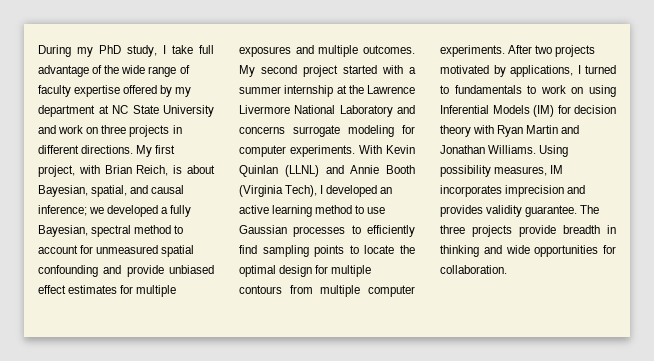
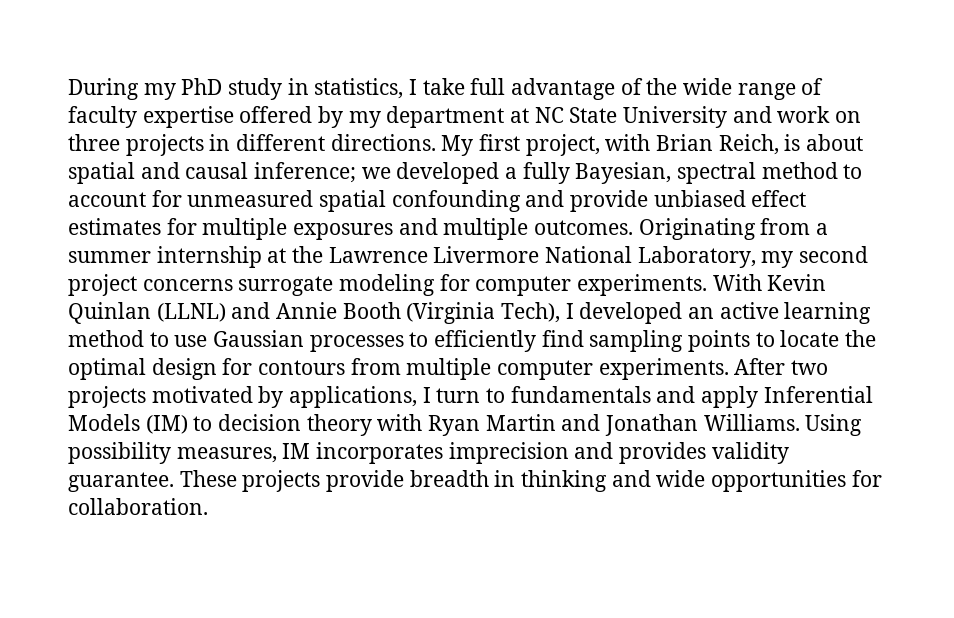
- During my PhD study, I take full advantage of the wide range of faculty expertise offered by my department at NC State University and work on three projects in different directions.
+ During my PhD study in statistics, I take full advantage of the wide range of faculty expertise offered by my department at NC State University and work on three projects in different directions.
- My first project, with Brian Reich, is about Bayesian, spatial, and causal inference; we developed a fully Bayesian, spectral method to account for unmeasured spatial confounding and provide unbiased effect estimates for multiple exposures and multiple outcomes.
+ My first project, with Brian Reich, is about spatial and causal inference; we developed a fully Bayesian, spectral method to account for unmeasured spatial confounding and provide unbiased effect estimates for multiple exposures and multiple outcomes.
- My second project started with a summer internship at the Lawrence Livermore National Laboratory and concerns surrogate modeling for computer experiments.
+ Originating from a summer internship at the Lawrence Livermore National Laboratory, my second project concerns surrogate modeling for computer experiments.
- With Kevin Quinlan (LLNL) and Annie Booth (Virginia Tech), I developed an active learning method to use Gaussian processes to efficiently find sampling points to locate the optimal design for multiple contours from multiple computer experiments.
+ With Kevin Quinlan (LLNL) and Annie Booth (Virginia Tech), I developed an active learning method to use Gaussian processes to efficiently find sampling points to locate the optimal design for contours from multiple computer experiments.
- After two projects motivated by applications, I turned to fundamentals to work on using Inferential Models (IM) for decision theory with Ryan Martin and Jonathan Williams.
+ After two projects motivated by applications, I turn to fundamentals and apply Inferential Models (IM) to decision theory with Ryan Martin and Jonathan Williams.
- The three projects provide breadth in thinking and wide opportunities for collaboration.
+ These projects provide breadth in thinking and wide opportunities for collaboration.

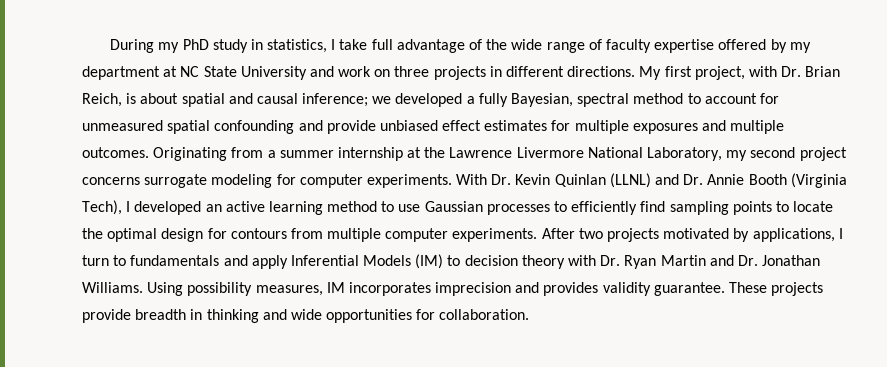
- My first project, with Brian Reich, is about spatial and causal inference; we developed a fully Bayesian, spectral method to account for unmeasured spatial confounding and provide unbiased effect estimates for multiple exposures and multiple outcomes.
+ My first project, with Dr. Brian Reich, is about spatial and causal inference; we developed a fully Bayesian, spectral method to account for unmeasured spatial confounding and provide unbiased effect estimates for multiple exposures and multiple outcomes.
- With Kevin Quinlan (LLNL) and Annie Booth (Virginia Tech), I developed an active learning method to use Gaussian processes to efficiently find sampling points to locate the optimal design for contours from multiple computer experiments.
+ With Dr. Kevin Quinlan (LLNL) and Dr. Annie Booth (Virginia Tech), I developed an active learning method to use Gaussian processes to efficiently find sampling points to locate the optimal design for contours from multiple computer experiments.
- After two projects motivated by applications, I turn to fundamentals and apply Inferential Models (IM) to decision theory with Ryan Martin and Jonathan Williams.
+ After two projects motivated by applications, I turn to fundamentals and apply Inferential Models (IM) to decision theory with Dr. Ryan Martin and Dr. Jonathan Williams.

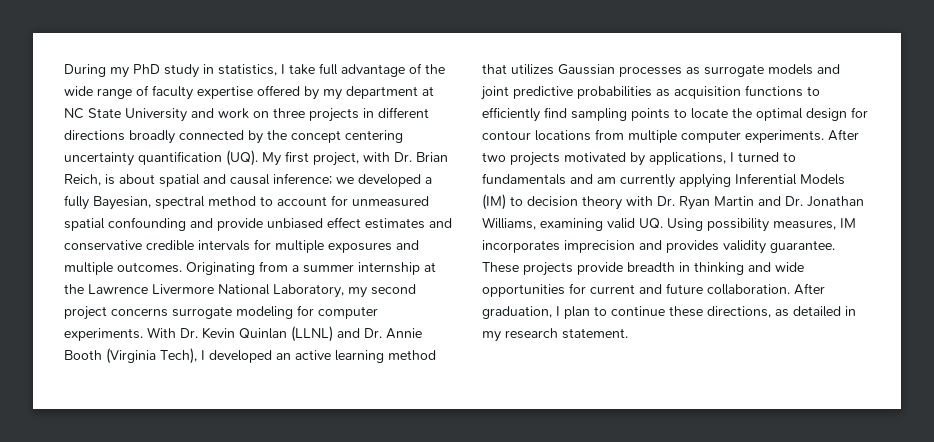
- During my PhD study in statistics, I take full advantage of the wide range of faculty expertise offered by my department at NC State University and work on three projects in different directions. My first project, with Dr. Brian Reich, is about spatial and causal inference;
+ During my PhD study in statistics, I take full advantage of the wide range of faculty expertise offered by my department at NC State University and work on three projects in different directions broadly connected by the concept centering uncertainty quantification (UQ). My first project, with Dr. Brian Reich, is about spatial and causal inference;
- we developed a fully Bayesian, spectral method to account for unmeasured spatial confounding and provide unbiased effect estimates for multiple exposures and multiple outcomes.
+ we developed a fully Bayesian, spectral method to account for unmeasured spatial confounding and provide unbiased effect estimates and conservative credible intervals for multiple exposures and multiple outcomes.
- With Dr. Kevin Quinlan (LLNL) and Dr. Annie Booth (Virginia Tech), I developed an active learning method to use Gaussian processes to efficiently find sampling points to locate the optimal design for contours from multiple computer experiments.
+ With Dr. Kevin Quinlan (LLNL) and Dr. Annie Booth (Virginia Tech), I developed an active learning method that utilizes Gaussian processes as surrogate models and joint predictive probabilities as acquisition functions to efficiently find sampling points to locate the optimal design for contour locations from multiple computer experiments.
- After two projects motivated by applications, I turn to fundamentals and apply Inferential Models (IM) to decision theory with Dr. Ryan Martin and Dr. Jonathan Williams. Using possibility measures, IM incorporates imprecision and provides validity guarantee.
+ After two projects motivated by applications, I turned to fundamentals and am currently applying Inferential Models (IM) to decision theory with Dr. Ryan Martin and Dr. Jonathan Williams, examining valid UQ. Using possibility measures, IM incorporates imprecision and provides validity guarantee.
- These projects provide breadth in thinking and wide opportunities for collaboration.
+ These projects provide breadth in thinking and wide opportunities for current and future collaboration. After graduation, I plan to continue these directions, as detailed in my research statement.

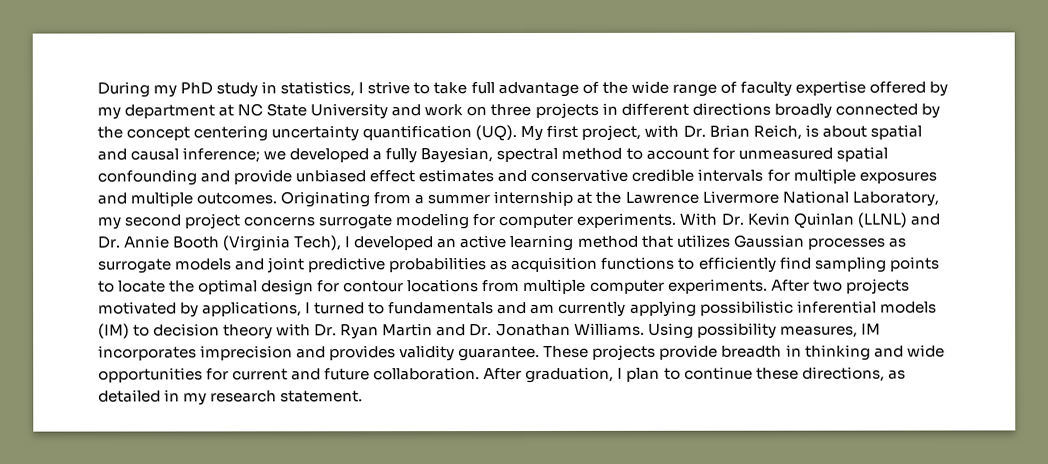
- During my PhD study in statistics, I take full advantage of the wide range of faculty expertise offered by my department at NC State University and work on three projects in different directions broadly connected by the concept centering uncertainty quantification (UQ). My first project, with Dr. Brian Reich, is about spatial and causal inference;
+ During my PhD study in statistics, I strive to take full advantage of the wide range of faculty expertise offered by my department at NC State University and work on three projects in different directions broadly connected by the concept centering uncertainty quantification (UQ). My first project, with Dr. Brian Reich, is about spatial and causal inference;
- After two projects motivated by applications, I turned to fundamentals and am currently applying Inferential Models (IM) to decision theory with Dr. Ryan Martin and Dr. Jonathan Williams, examining valid UQ. Using possibility measures, IM incorporates imprecision and provides validity guarantee.
+ After two projects motivated by applications, I turned to fundamentals and am currently applying possibilistic inferential models (IM) to decision theory with Dr. Ryan Martin and Dr. Jonathan Williams. Using possibility measures, IM incorporates imprecision and provides validity guarantee.

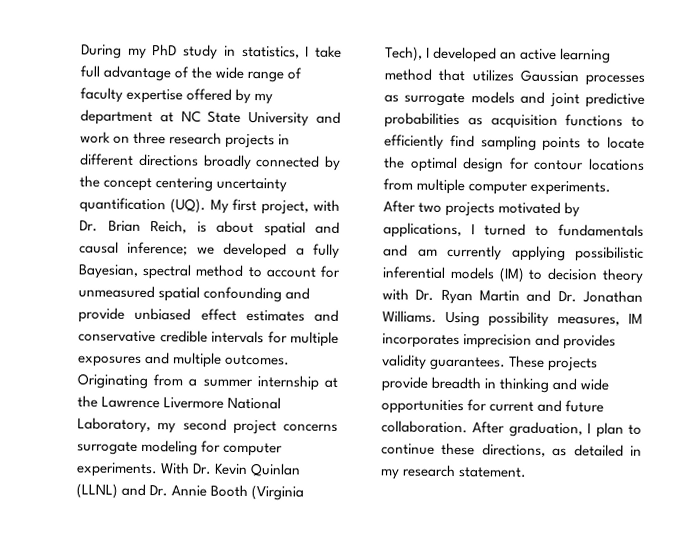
- During my PhD study in statistics, I strive to take full advantage of the wide range of faculty expertise offered by my department at NC State University and work on three projects in different directions broadly connected by the concept centering uncertainty quantification (UQ). My first project, with Dr. Brian Reich, is about spatial and causal inference;
+ During my PhD study in statistics, I take full advantage of the wide range of faculty expertise offered by my department at NC State University and work on three research projects in different directions broadly connected by the concept centering uncertainty quantification (UQ). My first project, with Dr. Brian Reich, is about spatial and causal inference;
- Using possibility measures, IM incorporates imprecision and provides validity guarantee.
+ Using possibility measures, IM incorporates imprecision and provides validity guarantees.

